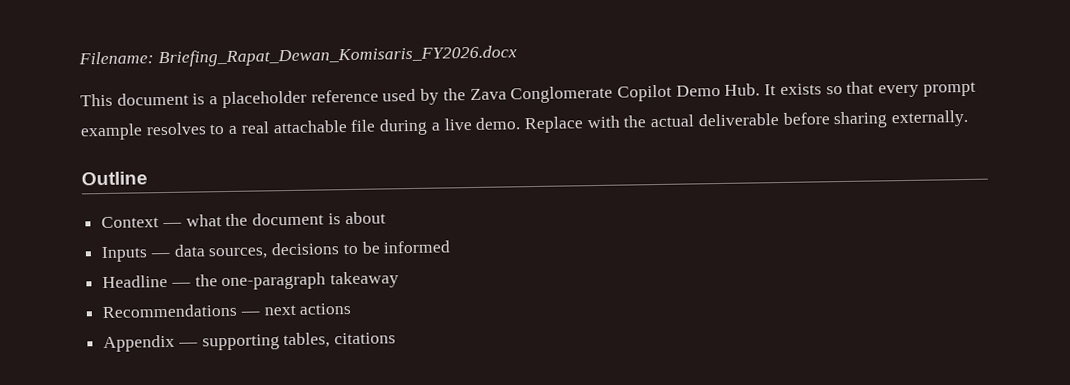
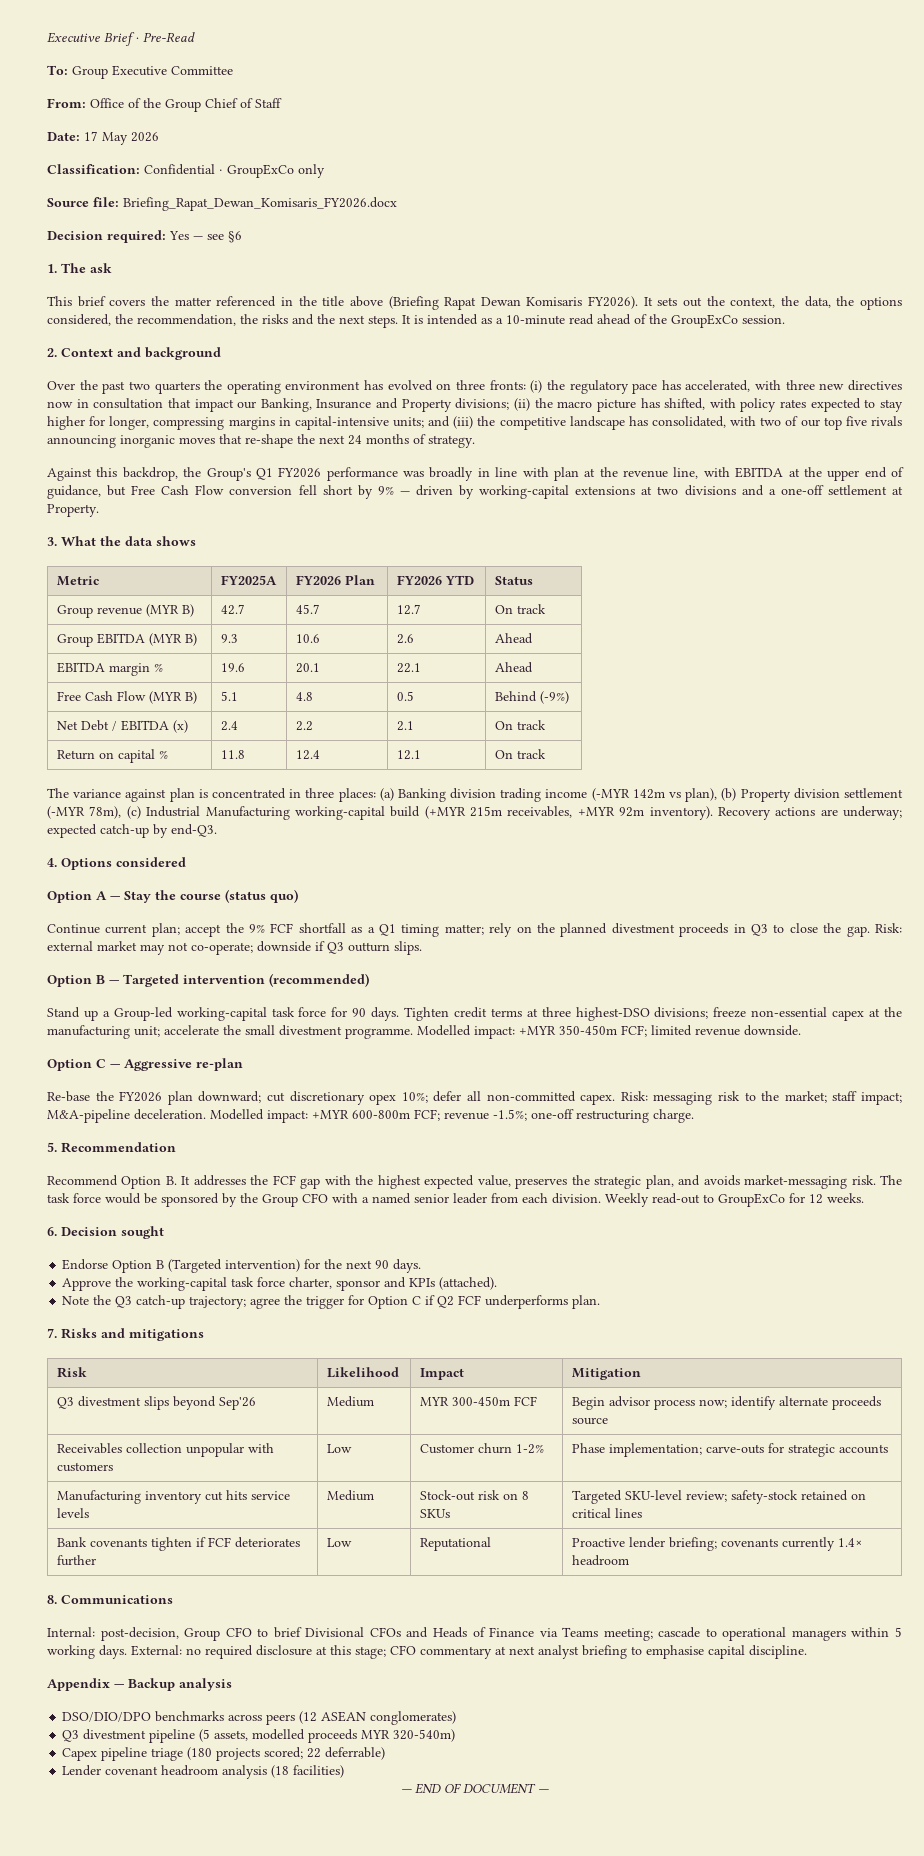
- Filename: Briefing_Rapat_Dewan_Komisaris_FY2026.docx
- This document is a placeholder reference used by the Zava Conglomerate Copilot Demo Hub. It exists so that every prompt example resolves to a real attachable file during a live demo. Replace with the actual deliverable before sharing externally.
- Outline
- Context — what the document is about
- Inputs — data sources, decisions to be informed
- Headline — the one-paragraph takeaway
- Recommendations — next actions
- Appendix — supporting tables, citations
+ Executive Brief · Pre-Read
+ To: Group Executive Committee
+ From: Office of the Group Chief of Staff
+ Date: 17 May 2026
+ Classification: Confidential · GroupExCo only
+ Source file: Briefing_Rapat_Dewan_Komisaris_FY2026.docx
+ Decision required: Yes — see §6
+ 1. The ask
+ This brief covers the matter referenced in the title above (Briefing Rapat Dewan Komisaris FY2026). It sets out the context, the data, the options considered, the recommendation, the risks and the next steps. It is intended as a 10-minute read ahead of the GroupExCo session.
+ 2. Context and background
+ Over the past two quarters the operating environment has evolved on three fronts: (i) the regulatory pace has accelerated, with three new directives now in consultation that impact our Banking, Insurance and Property divisions; (ii) the macro picture has shifted, with policy rates expected to stay higher for longer, compressing margins in capital-intensive units; and (iii) the competitive landscape has consolidated, with two of our top five rivals announcing inorganic moves that re-shape the next 24 months of strategy.
+ Against this backdrop, the Group's Q1 FY2026 performance was broadly in line with plan at the revenue line, with EBITDA at the upper end of guidance, but Free Cash Flow conversion fell short by 9% — driven by working-capital extensions at two divisions and a one-off settlement at Property.
+ 3. What the data shows
+ Metric | FY2025A | FY2026 Plan | FY2026 YTD | Status
+ Group revenue (MYR B) | 42.7 | 45.7 | 12.7 | On track
+ Group EBITDA (MYR B) | 9.3 | 10.6 | 2.6 | Ahead
+ EBITDA margin % | 19.6 | 20.1 | 22.1 | Ahead
+ Free Cash Flow (MYR B) | 5.1 | 4.8 | 0.5 | Behind (-9%)
+ Net Debt / EBITDA (x) | 2.4 | 2.2 | 2.1 | On track
+ Return on capital % | 11.8 | 12.4 | 12.1 | On track
+ The variance against plan is concentrated in three places: (a) Banking division trading income (-MYR 142m vs plan), (b) Property division settlement (-MYR 78m), (c) Industrial Manufacturing working-capital build (+MYR 215m receivables, +MYR 92m inventory). Recovery actions are underway; expected catch-up by end-Q3.
+ 4. Options considered
+ Option A — Stay the course (status quo)
+ Continue current plan; accept the 9% FCF shortfall as a Q1 timing matter; rely on the planned divestment proceeds in Q3 to close the gap. Risk: external market may not co-operate; downside if Q3 outturn slips.
+ Option B — Targeted intervention (recommended)
+ Stand up a Group-led working-capital task force for 90 days. Tighten credit terms at three highest-DSO divisions; freeze non-essential capex at the manufacturing unit; accelerate the small divestment programme. Modelled impact: +MYR 350-450m FCF; limited revenue downside.
+ Option C — Aggressive re-plan
+ Re-base the FY2026 plan downward; cut discretionary opex 10%; defer all non-committed capex. Risk: messaging risk to the market; staff impact; M&A-pipeline deceleration. Modelled impact: +MYR 600-800m FCF; revenue -1.5%; one-off restructuring charge.
+ 5. Recommendation
+ Recommend Option B. It addresses the FCF gap with the highest expected value, preserves the strategic plan, and avoids market-messaging risk. The task force would be sponsored by the Group CFO with a named senior leader from each division. Weekly read-out to GroupExCo for 12 weeks.
+ 6. Decision sought
+ Endorse Option B (Targeted intervention) for the next 90 days.
+ Approve the working-capital task force charter, sponsor and KPIs (attached).
+ Note the Q3 catch-up trajectory; agree the trigger for Option C if Q2 FCF underperforms plan.
+ 7. Risks and mitigations
+ Risk | Likelihood | Impact | Mitigation
+ Q3 divestment slips beyond Sep'26 | Medium | MYR 300-450m FCF | Begin advisor process now; identify alternate proceeds source
+ Receivables collection unpopular with customers | Low | Customer churn 1-2% | Phase implementation; carve-outs for strategic accounts
+ Manufacturing inventory cut hits service levels | Medium | Stock-out risk on 8 SKUs | Targeted SKU-level review; safety-stock retained on critical lines
+ Bank covenants tighten if FCF deteriorates further | Low | Reputational | Proactive lender briefing; covenants currently 1.4× headroom
+ 8. Communications
+ Internal: post-decision, Group CFO to brief Divisional CFOs and Heads of Finance via Teams meeting; cascade to operational managers within 5 working days. External: no required disclosure at this stage; CFO commentary at next analyst briefing to emphasise capital discipline.
+ Appendix — Backup analysis
+ DSO/DIO/DPO benchmarks across peers (12 ASEAN conglomerates)
+ Q3 divestment pipeline (5 assets, modelled proceeds MYR 320-540m)
+ Capex pipeline triage (180 projects scored; 22 deferrable)
+ Lender covenant headroom analysis (18 facilities)
+ — END OF DOCUMENT —

